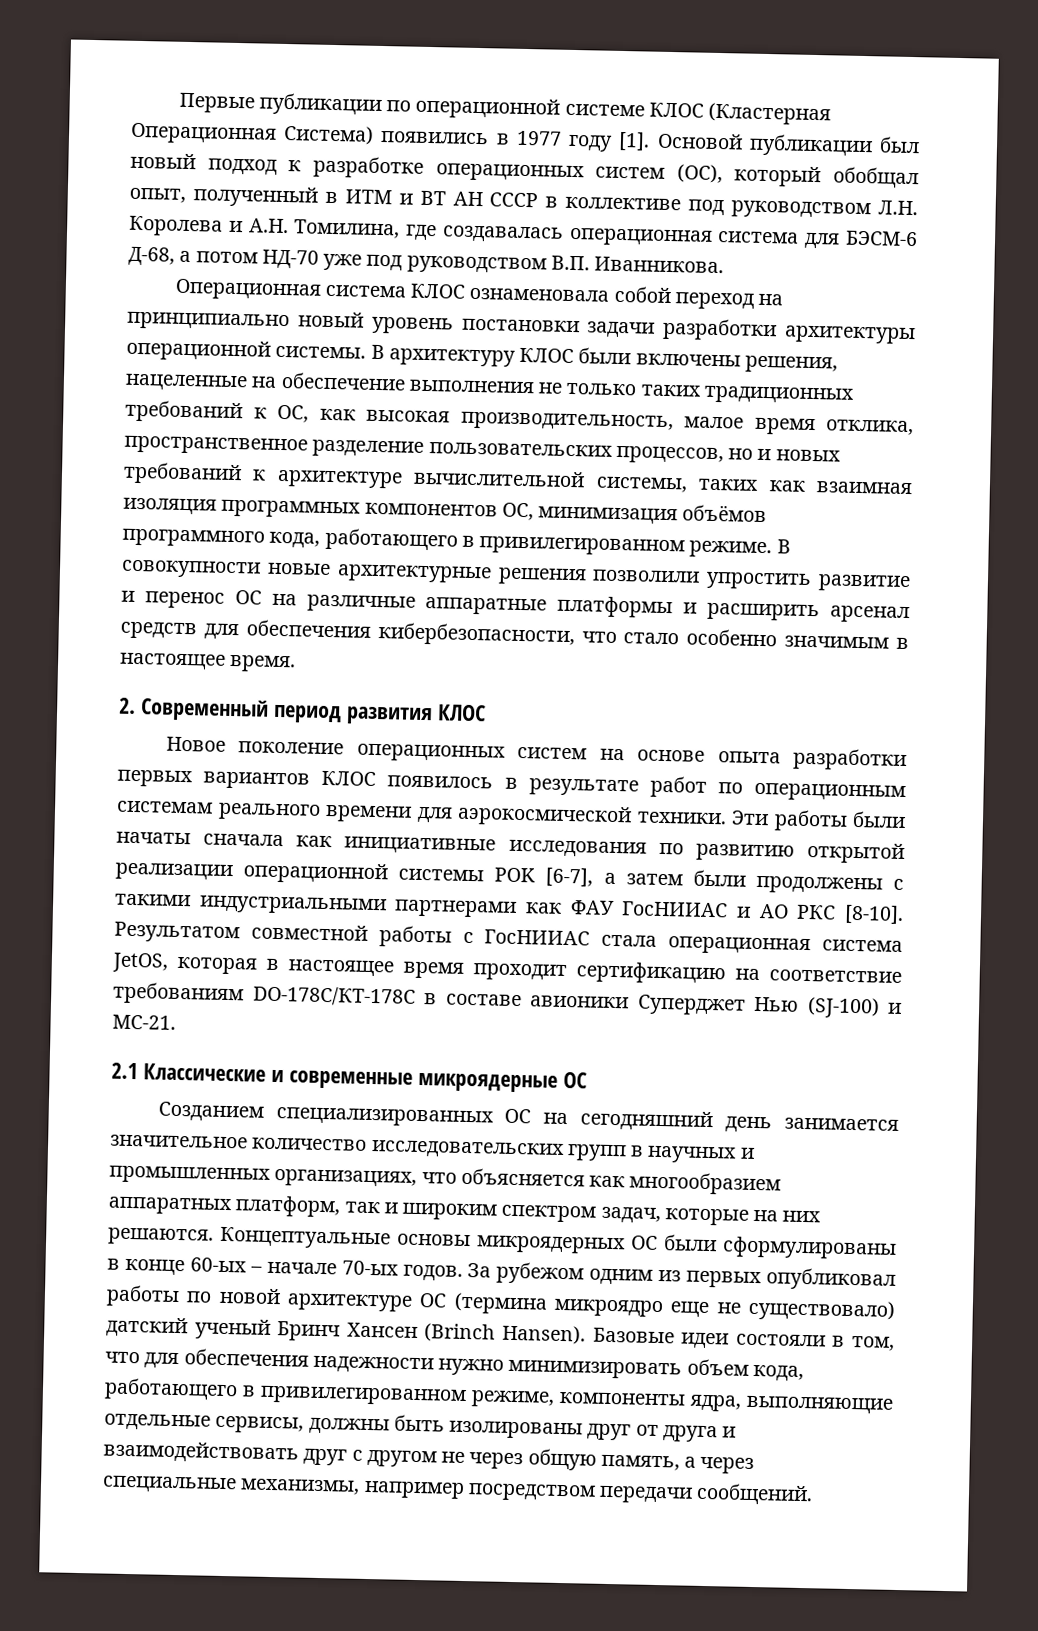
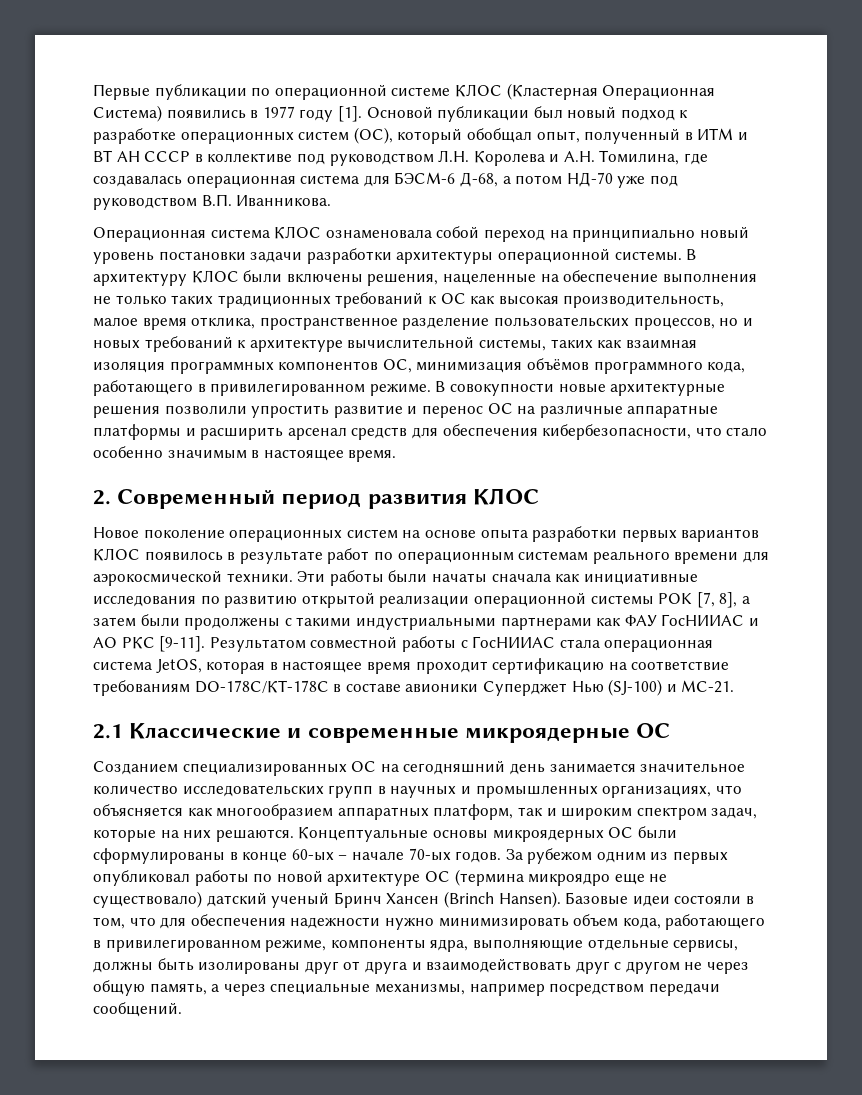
- В архитектуру КЛОС были включены решения, нацеленные на обеспечение выполнения не только таких традиционных требований к ОС, как высокая производительность, малое время отклика, пространственное разделение пользовательских процессов, но и новых требований к архитектуре вычислительной системы, таких как взаимная изоляция программных компонентов ОС, минимизация объёмов программного кода, работающего в привилегированном режиме.
+ В архитектуру КЛОС были включены решения, нацеленные на обеспечение выполнения не только таких традиционных требований к ОС как высокая производительность, малое время отклика, пространственное разделение пользовательских процессов, но и новых требований к архитектуре вычислительной системы, таких как взаимная изоляция программных компонентов ОС, минимизация объёмов программного кода, работающего в привилегированном режиме.
- Эти работы были начаты сначала как инициативные исследования по развитию открытой реализации операционной системы POK [6-7], а затем были продолжены с такими индустриальными партнерами как ФАУ ГосНИИАС и АО РКС [8-10].
+ Эти работы были начаты сначала как инициативные исследования по развитию открытой реализации операционной системы POK [7, 8], а затем были продолжены с такими индустриальными партнерами как ФАУ ГосНИИАС и АО РКС [9-11].

